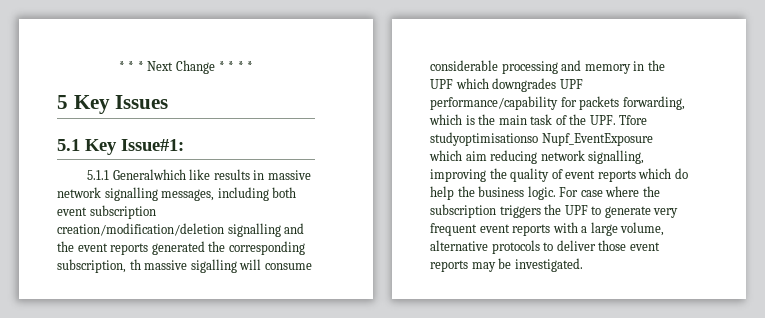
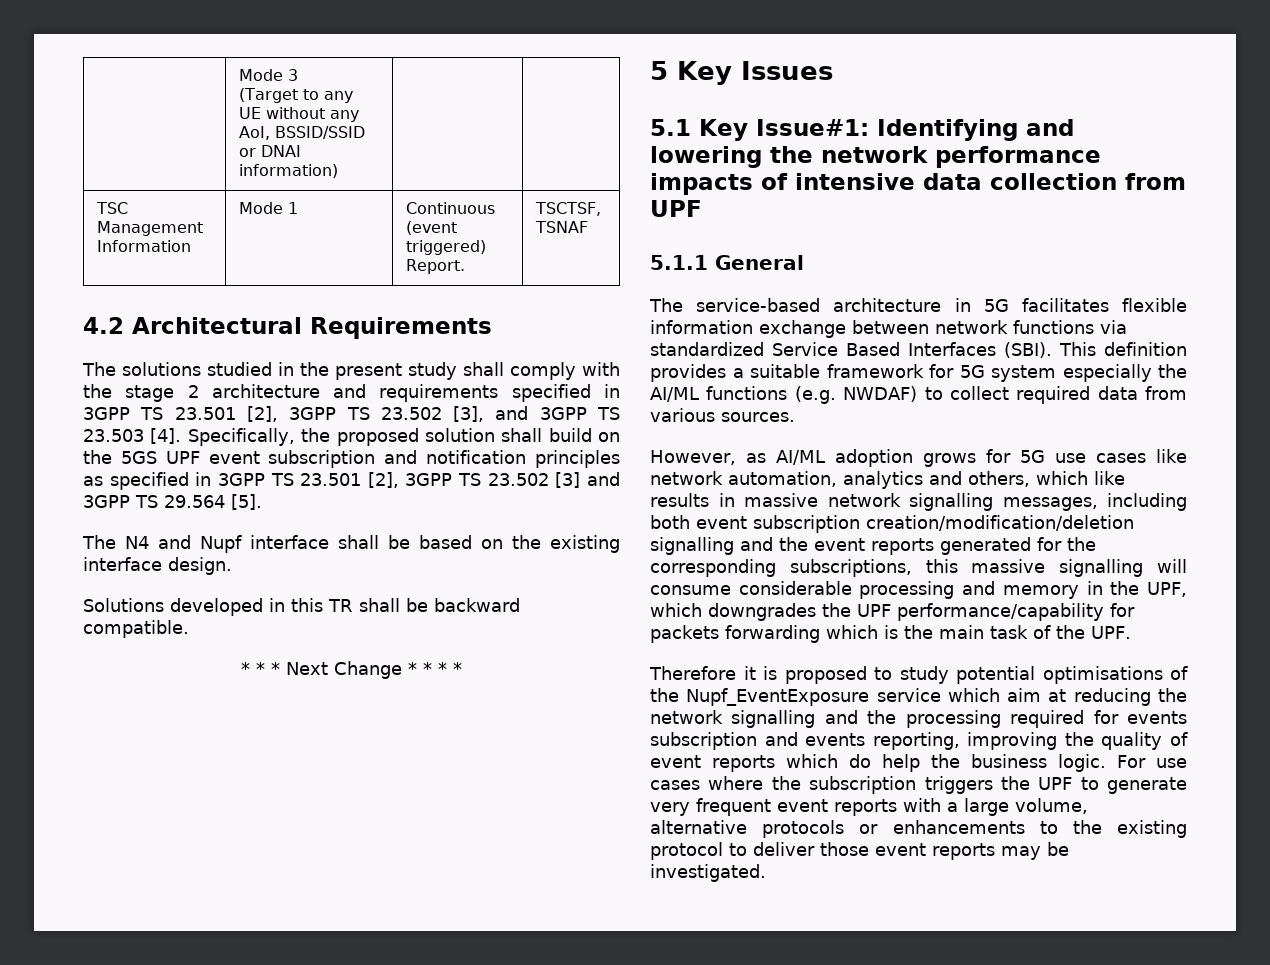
+ | Mode 3
+ (Target to any UE without any AoI, BSSID/SSID or DNAI information) | |
+ TSC Management Information | Mode 1 | Continuous (event triggered) Report. | TSCTSF, TSNAF
+ 4.2 Architectural Requirements
+ The solutions studied in the present study shall comply with the stage 2 architecture and requirements specified in 3GPP TS 23.501 [2], 3GPP TS 23.502 [3], and 3GPP TS 23.503 [4]. Specifically, the proposed solution shall build on the 5GS UPF event subscription and notification principles as specified in 3GPP TS 23.501 [2], 3GPP TS 23.502 [3] and 3GPP TS 29.564 [5].
+ The N4 and Nupf interface shall be based on the existing interface design.
+ Solutions developed in this TR shall be backward compatible.
- 5.1 Key Issue#1:
- 5.1.1 Generalwhich like results in massive network signalling messages, including both event subscription creation/modification/deletion signalling and the event reports generated the corresponding subscription, th massive sigalling will consume considerable processing and memory in the UPF which downgrades UPF performance/capability for packets forwarding, which is the main task of the UPF. Tfore studyoptimisationso Nupf_EventExposure which aim reducing network signalling, improving the quality of event reports which do help the business logic.
+ 5.1 Key Issue#1: Identifying and lowering the network performance impacts of intensive data collection from UPF
+ 5.1.1 General
+ The service-based architecture in 5G facilitates flexible information exchange between network functions via standardized Service Based Interfaces (SBI). This definition provides a suitable framework for 5G system especially the AI/ML functions (e.g. NWDAF) to collect required data from various sources.
+ However, as AI/ML adoption grows for 5G use cases like network automation, analytics and others, which like results in massive network signalling messages, including both event subscription creation/modification/deletion signalling and the event reports generated for the corresponding subscriptions, this massive signalling will consume considerable processing and memory in the UPF, which downgrades the UPF performance/capability for packets forwarding which is the main task of the UPF.
+ Therefore it is proposed to study potential optimisations of the Nupf_EventExposure service which aim at reducing the network signalling and the processing required for events subscription and events reporting, improving the quality of event reports which do help the business logic.
- For case where the subscription triggers the UPF to generate very frequent event reports with a large volume, alternative protocols to deliver those event reports may be investigated.
+ For use cases where the subscription triggers the UPF to generate very frequent event reports with a large volume, alternative protocols or enhancements to the existing protocol to deliver those event reports may be investigated.

